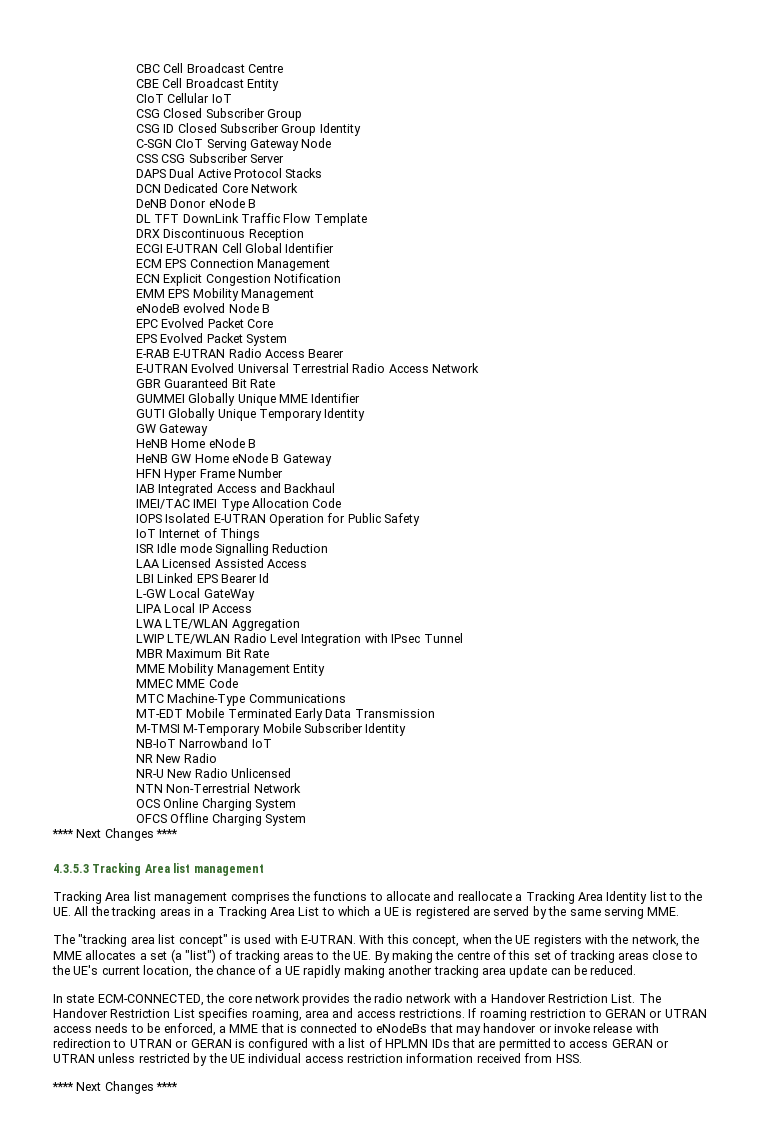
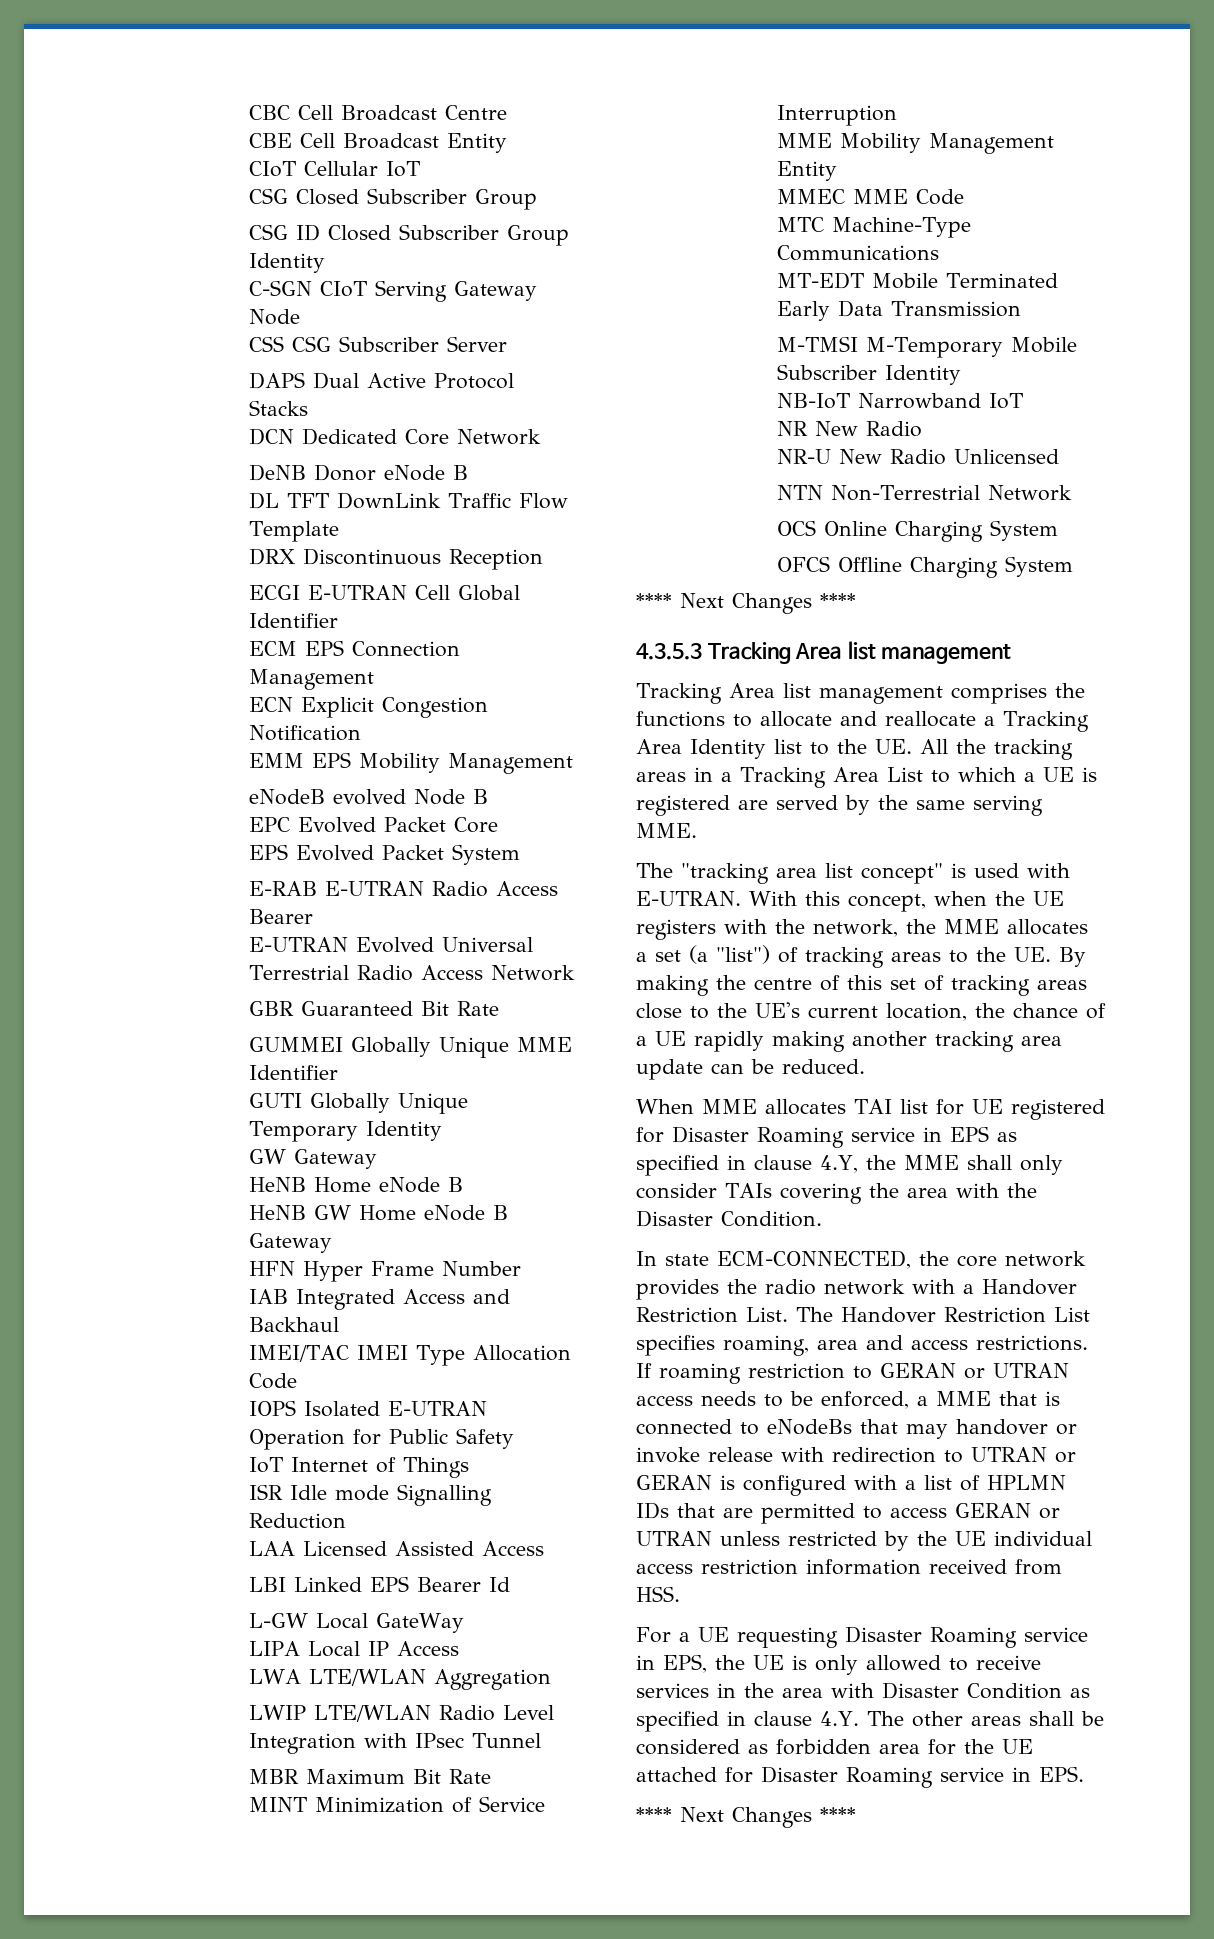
+ MINT Minimization of Service Interruption
+ When MME allocates TAI list for UE registered for Disaster Roaming service in EPS as specified in clause 4.Y, the MME shall only consider TAIs covering the area with the Disaster Condition.
+ For a UE requesting Disaster Roaming service in EPS, the UE is only allowed to receive services in the area with Disaster Condition as specified in clause 4.Y. The other areas shall be considered as forbidden area for the UE attached for Disaster Roaming service in EPS.

